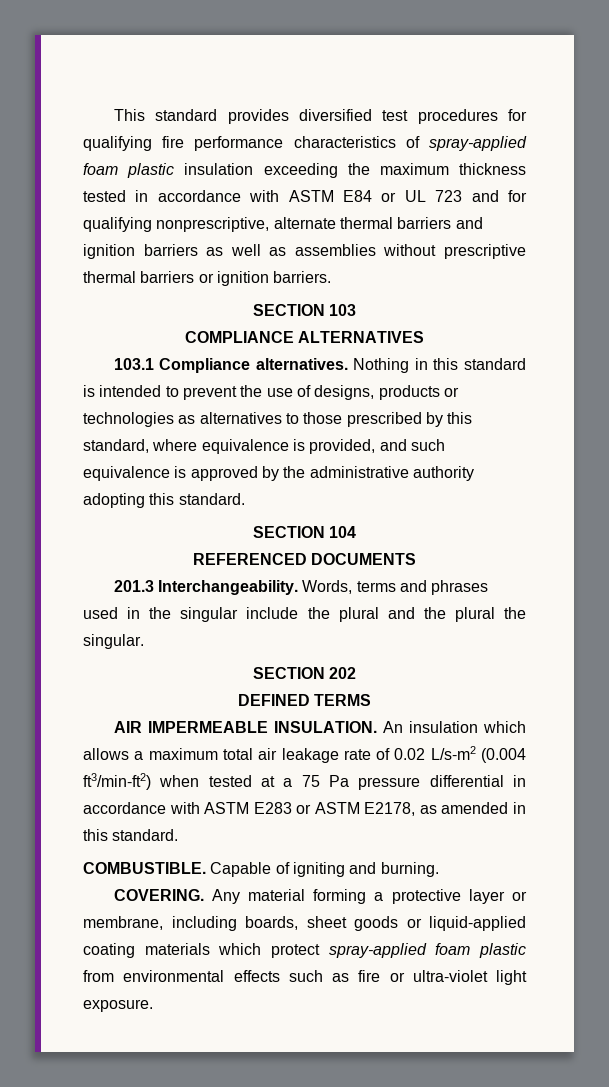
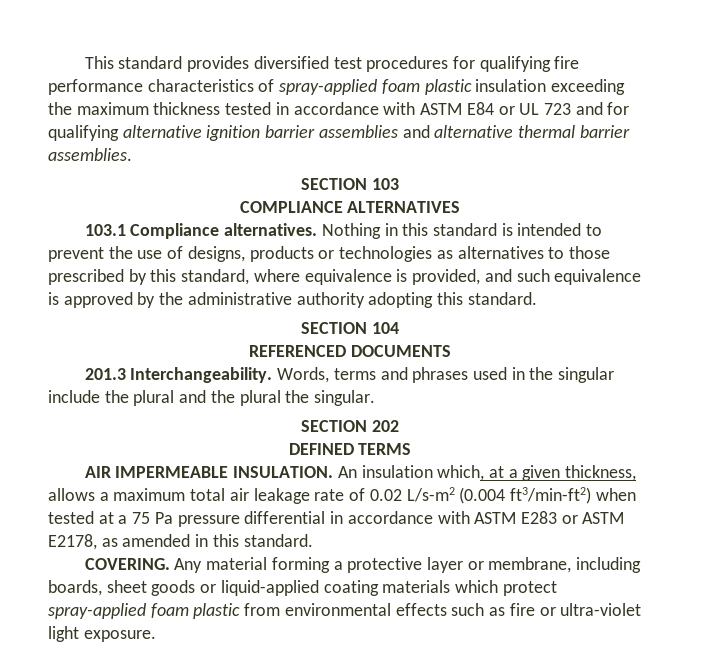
- This standard provides diversified test procedures for qualifying fire performance characteristics of spray-applied foam plastic insulation exceeding the maximum thickness tested in accordance with ASTM E84 or UL 723 and for qualifying nonprescriptive, alternate thermal barriers and ignition barriers as well as assemblies without prescriptive thermal barriers or ignition barriers.
+ This standard provides diversified test procedures for qualifying fire performance characteristics of spray-applied foam plastic insulation exceeding the maximum thickness tested in accordance with ASTM E84 or UL 723 and for qualifying alternative ignition barrier assemblies and alternative thermal barrier assemblies.
- An insulation which allows a maximum total air leakage rate of 0.02 L/s-m2 (0.004 ft3/min-ft2) when tested at a 75 Pa pressure differential in accordance with ASTM E283 or ASTM E2178, as amended in this standard.
+ An insulation which, at a given thickness, allows a maximum total air leakage rate of 0.02 L/s-m2 (0.004 ft3/min-ft2) when tested at a 75 Pa pressure differential in accordance with ASTM E283 or ASTM E2178, as amended in this standard.
- COMBUSTIBLE. Capable of igniting and burning.

